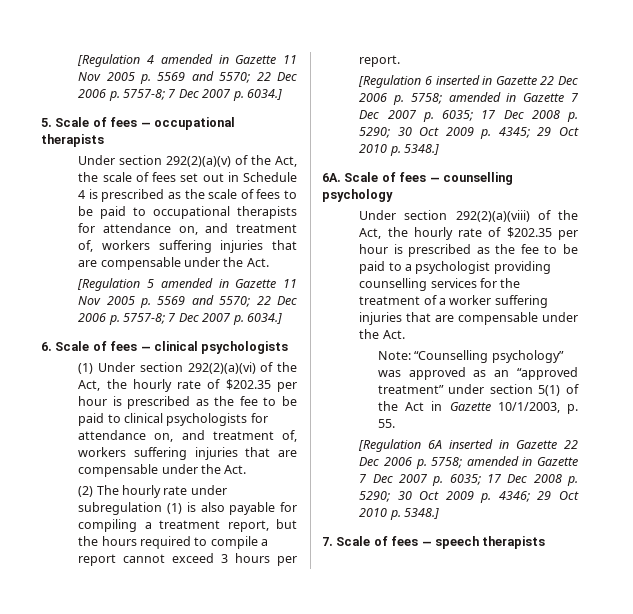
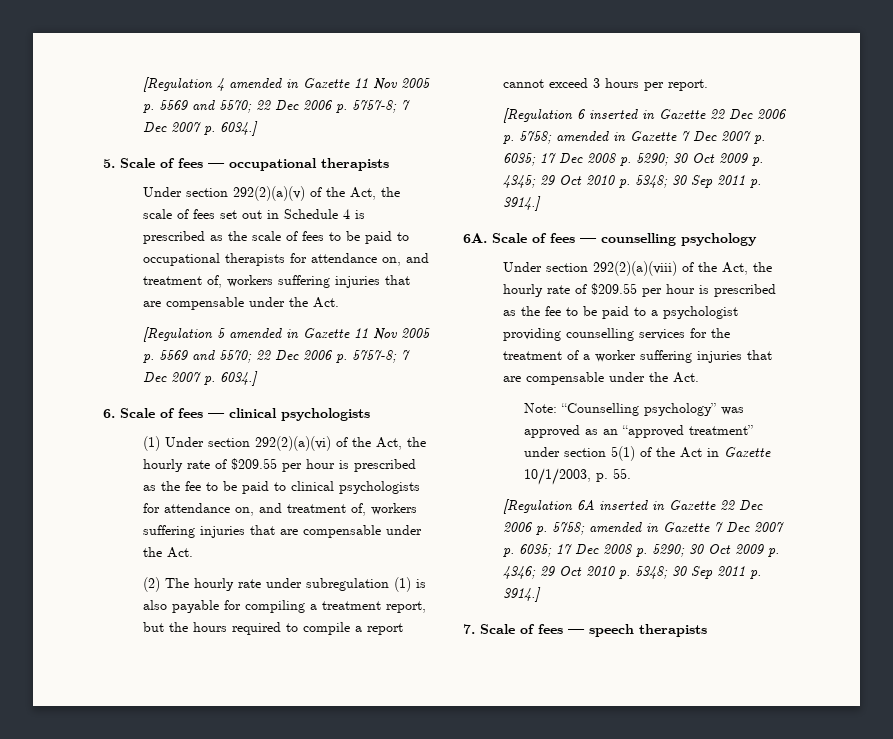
- (1) Under section 292(2)(a)(vi) of the Act, the hourly rate of $202.35 per hour is prescribed as the fee to be paid to clinical psychologists for attendance on, and treatment of, workers suffering injuries that are compensable under the Act.
+ (1) Under section 292(2)(a)(vi) of the Act, the hourly rate of $209.55 per hour is prescribed as the fee to be paid to clinical psychologists for attendance on, and treatment of, workers suffering injuries that are compensable under the Act.
- [Regulation 6 inserted in Gazette 22 Dec 2006 p. 5758; amended in Gazette 7 Dec 2007 p. 6035; 17 Dec 2008 p. 5290; 30 Oct 2009 p. 4345; 29 Oct 2010 p. 5348.]
+ [Regulation 6 inserted in Gazette 22 Dec 2006 p. 5758; amended in Gazette 7 Dec 2007 p. 6035; 17 Dec 2008 p. 5290; 30 Oct 2009 p. 4345; 29 Oct 2010 p. 5348; 30 Sep 2011 p. 3914.]
- Under section 292(2)(a)(viii) of the Act, the hourly rate of $202.35 per hour is prescribed as the fee to be paid to a psychologist providing counselling services for the treatment of a worker suffering injuries that are compensable under the Act.
+ Under section 292(2)(a)(viii) of the Act, the hourly rate of $209.55 per hour is prescribed as the fee to be paid to a psychologist providing counselling services for the treatment of a worker suffering injuries that are compensable under the Act.
- [Regulation 6A inserted in Gazette 22 Dec 2006 p. 5758; amended in Gazette 7 Dec 2007 p. 6035; 17 Dec 2008 p. 5290; 30 Oct 2009 p. 4346; 29 Oct 2010 p. 5348.]
+ [Regulation 6A inserted in Gazette 22 Dec 2006 p. 5758; amended in Gazette 7 Dec 2007 p. 6035; 17 Dec 2008 p. 5290; 30 Oct 2009 p. 4346; 29 Oct 2010 p. 5348; 30 Sep 2011 p. 3914.]

